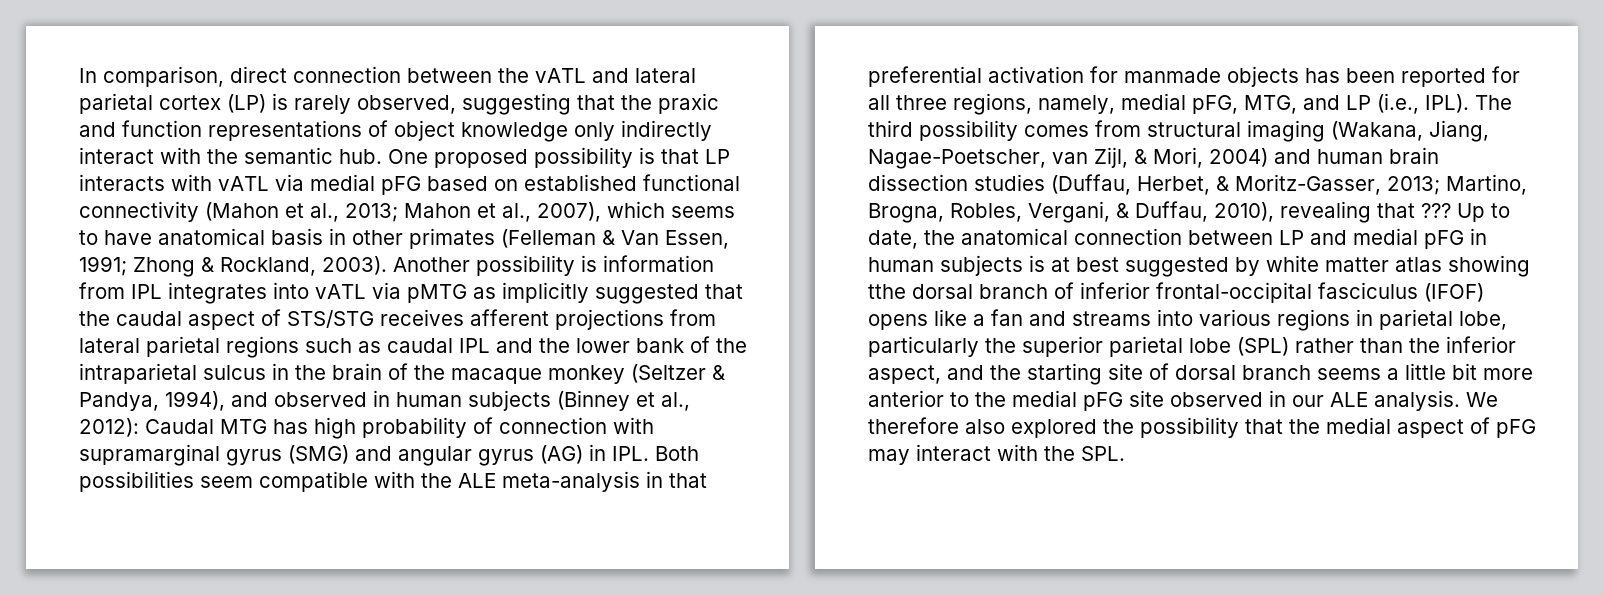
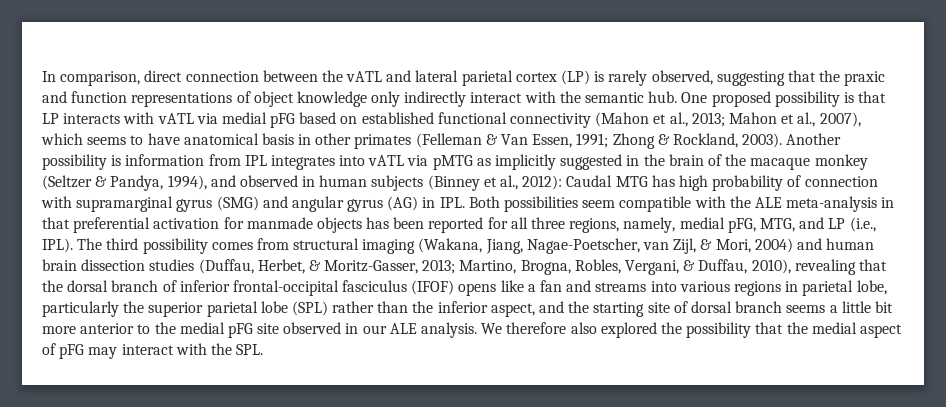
- Another possibility is information from IPL integrates into vATL via pMTG as implicitly suggested that the caudal aspect of STS/STG receives afferent projections from lateral parietal regions such as caudal IPL and the lower bank of the intraparietal sulcus in the brain of the macaque monkey (Seltzer & Pandya, 1994), and observed in human subjects (Binney et al., 2012):
+ Another possibility is information from IPL integrates into vATL via pMTG as implicitly suggested in the brain of the macaque monkey (Seltzer & Pandya, 1994), and observed in human subjects (Binney et al., 2012):
- Martino, Brogna, Robles, Vergani, & Duffau, 2010), revealing that ??? Up to date, the anatomical connection between LP and medial pFG in human subjects is at best suggested by white matter atlas showing tthe dorsal branch of inferior frontal-occipital fasciculus (IFOF) opens like a fan and streams into various regions in parietal lobe, particularly the superior parietal lobe (SPL) rather than the inferior aspect, and the starting site of dorsal branch seems a little bit more anterior to the medial pFG site observed in our ALE analysis.
+ Martino, Brogna, Robles, Vergani, & Duffau, 2010), revealing that the dorsal branch of inferior frontal-occipital fasciculus (IFOF) opens like a fan and streams into various regions in parietal lobe, particularly the superior parietal lobe (SPL) rather than the inferior aspect, and the starting site of dorsal branch seems a little bit more anterior to the medial pFG site observed in our ALE analysis.

